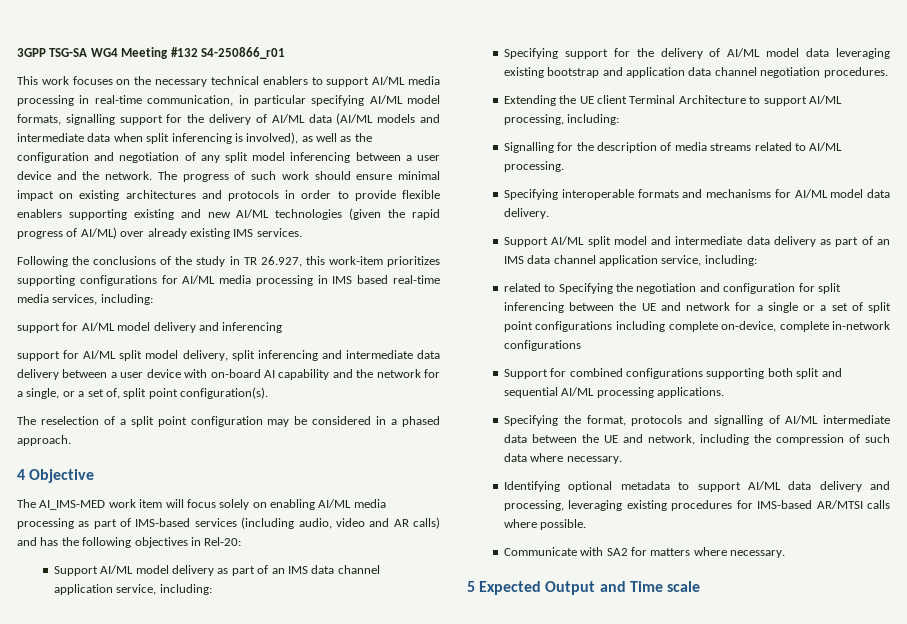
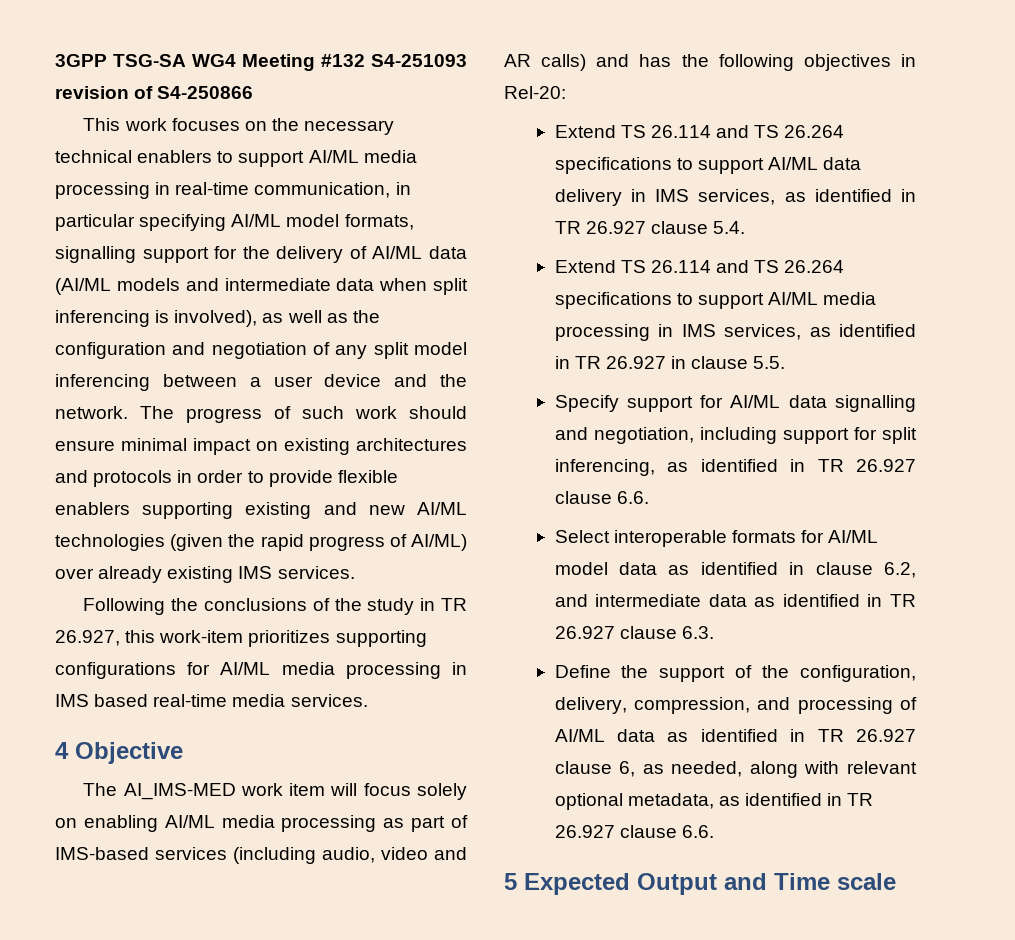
- 3GPP TSG-SA WG4 Meeting #132 S4-250866_r01
+ 3GPP TSG-SA WG4 Meeting #132 S4-251093 revision of S4-250866
- Following the conclusions of the study in TR 26.927, this work-item prioritizes supporting configurations for AI/ML media processing in IMS based real-time media services, including:
- support for AI/ML model delivery and inferencing
- support for AI/ML split model delivery, split inferencing and intermediate data delivery between a user device with on-board AI capability and the network for a single, or a set of, split point configuration(s).
- The reselection of a split point configuration may be considered in a phased approach.
+ Following the conclusions of the study in TR 26.927, this work-item prioritizes supporting configurations for AI/ML media processing in IMS based real-time media services.
- Support AI/ML model delivery as part of an IMS data channel application service, including:
- Specifying support for the delivery of AI/ML model data leveraging existing bootstrap and application data channel negotiation procedures.
- Extending the UE client Terminal Architecture to support AI/ML processing, including:
- Signalling for the description of media streams related to AI/ML processing.
- Specifying interoperable formats and mechanisms for AI/ML model data delivery.
- Support AI/ML split model and intermediate data delivery as part of an IMS data channel application service, including:
- related to Specifying the negotiation and configuration for split inferencing between the UE and network for a single or a set of split point configurations including complete on-device, complete in-network configurations
- Support for combined configurations supporting both split and sequential AI/ML processing applications.
- Specifying the format, protocols and signalling of AI/ML intermediate data between the UE and network, including the compression of such data where necessary.
- Identifying optional metadata to support AI/ML data delivery and processing, leveraging existing procedures for IMS-based AR/MTSI calls where possible.
- Communicate with SA2 for matters where necessary.
+ Extend TS 26.114 and TS 26.264 specifications to support AI/ML data delivery in IMS services, as identified in TR 26.927 clause 5.4.
+ Extend TS 26.114 and TS 26.264 specifications to support AI/ML media processing in IMS services, as identified in TR 26.927 in clause 5.5.
+ Specify support for AI/ML data signalling and negotiation, including support for split inferencing, as identified in TR 26.927 clause 6.6.
+ Select interoperable formats for AI/ML model data as identified in clause 6.2, and intermediate data as identified in TR 26.927 clause 6.3.
+ Define the support of the configuration, delivery, compression, and processing of AI/ML data as identified in TR 26.927 clause 6, as needed, along with relevant optional metadata, as identified in TR 26.927 clause 6.6.

